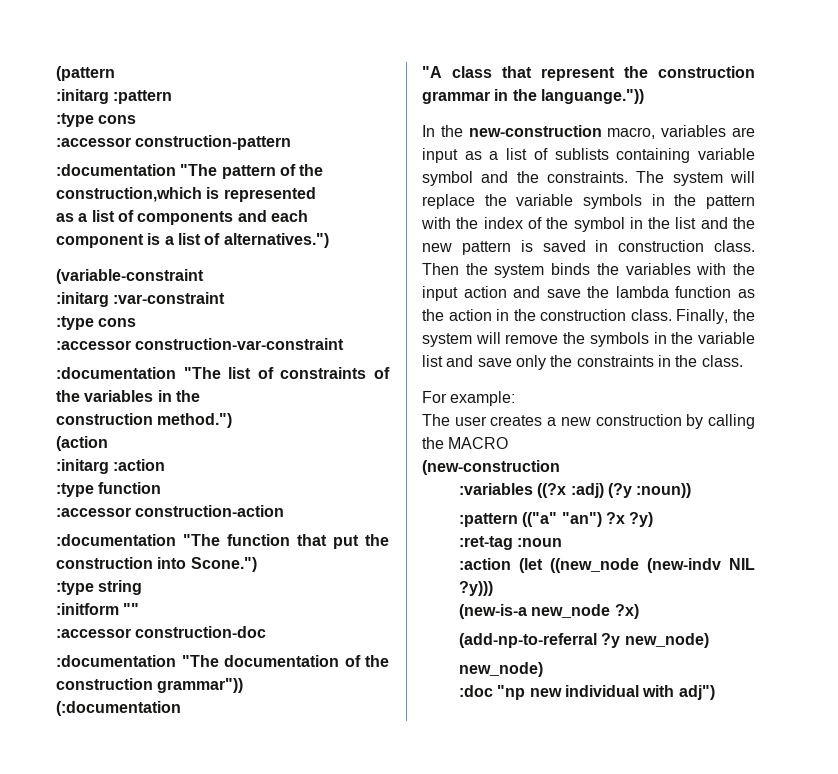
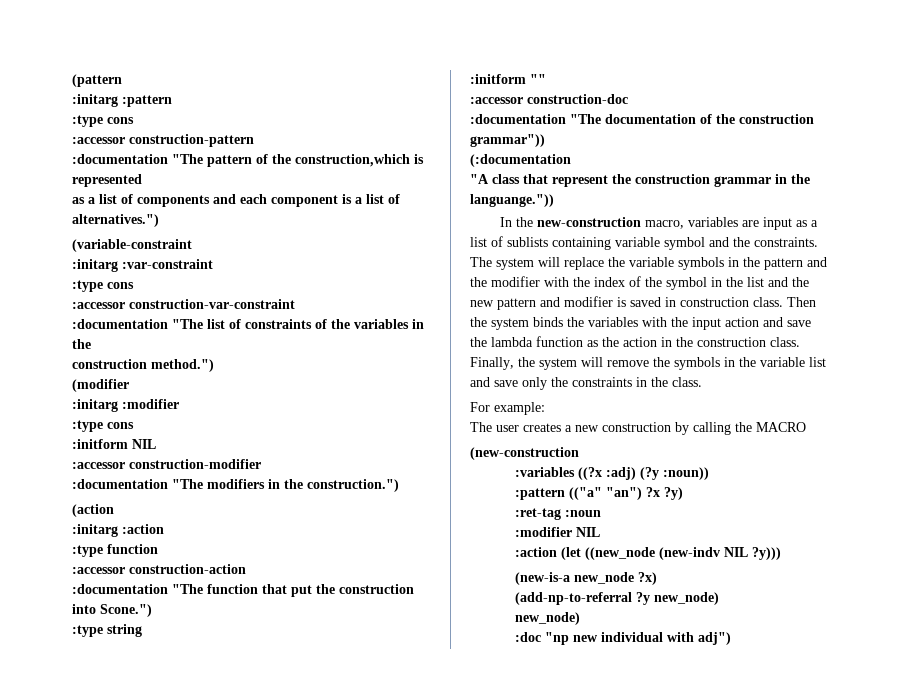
+ (modifier
+ :initarg :modifier
+ :type cons
+ :initform NIL
+ :accessor construction-modifier
+ :documentation "The modifiers in the construction.")
- The system will replace the variable symbols in the pattern with the index of the symbol in the list and the new pattern is saved in construction class.
+ The system will replace the variable symbols in the pattern and the modifier with the index of the symbol in the list and the new pattern and modifier is saved in construction class.
+ :modifier NIL

